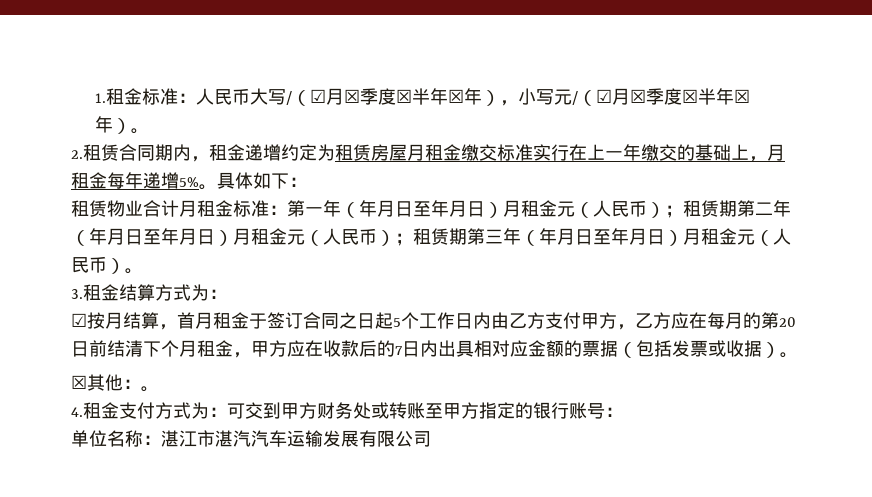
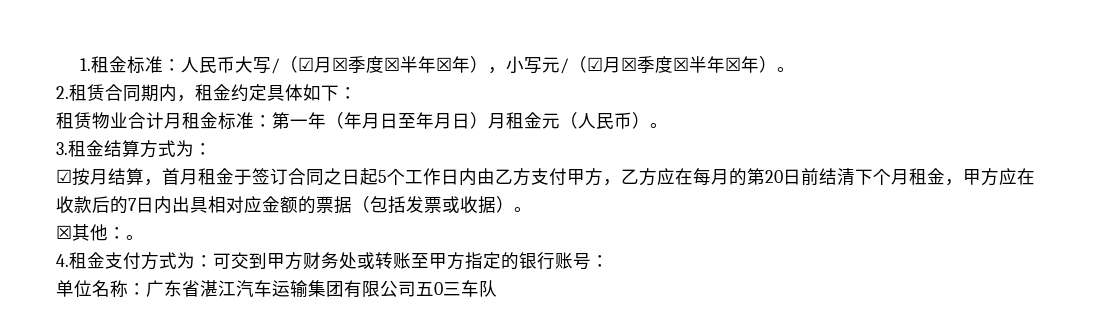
- 2.租赁合同期内，租金递增约定为租赁房屋月租金缴交标准实行在上一年缴交的基础上，月租金每年递增5%。具体如下：
+ 2.租赁合同期内，租金约定具体如下：
- 租赁物业合计月租金标准：第一年（年月日至年月日）月租金元（人民币）；租赁期第二年（年月日至年月日）月租金元（人民币）；租赁期第三年（年月日至年月日）月租金元（人民币）。
+ 租赁物业合计月租金标准：第一年（年月日至年月日）月租金元（人民币）。
- 单位名称：湛江市湛汽汽车运输发展有限公司
+ 单位名称：广东省湛江汽车运输集团有限公司五0三车队

